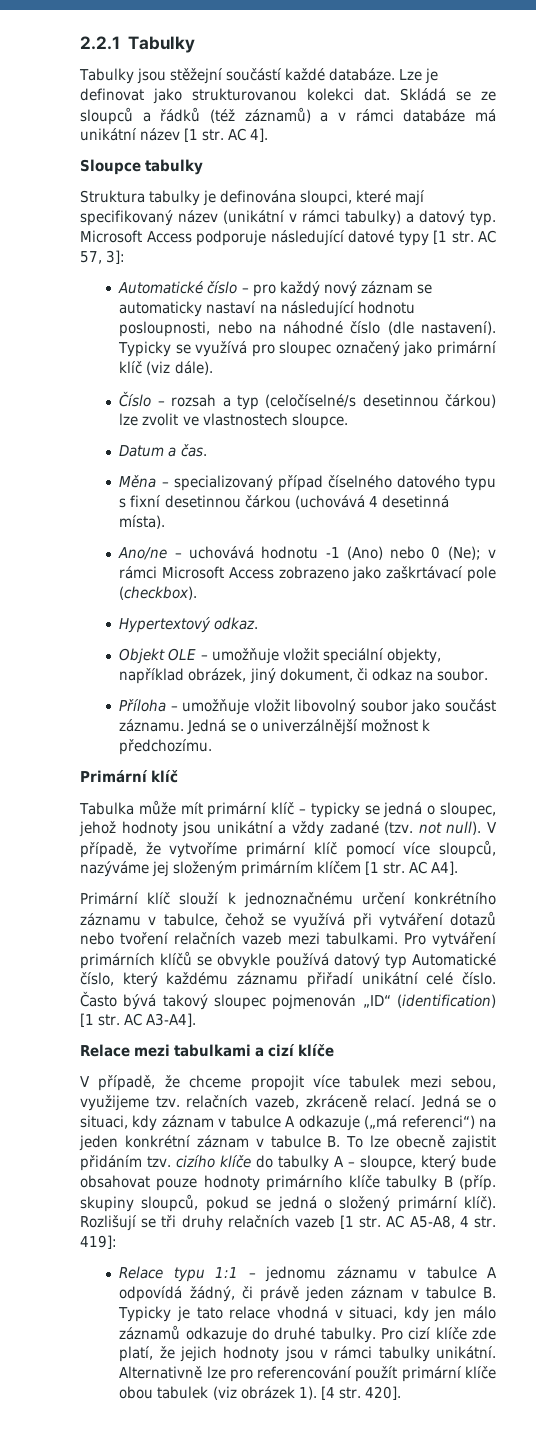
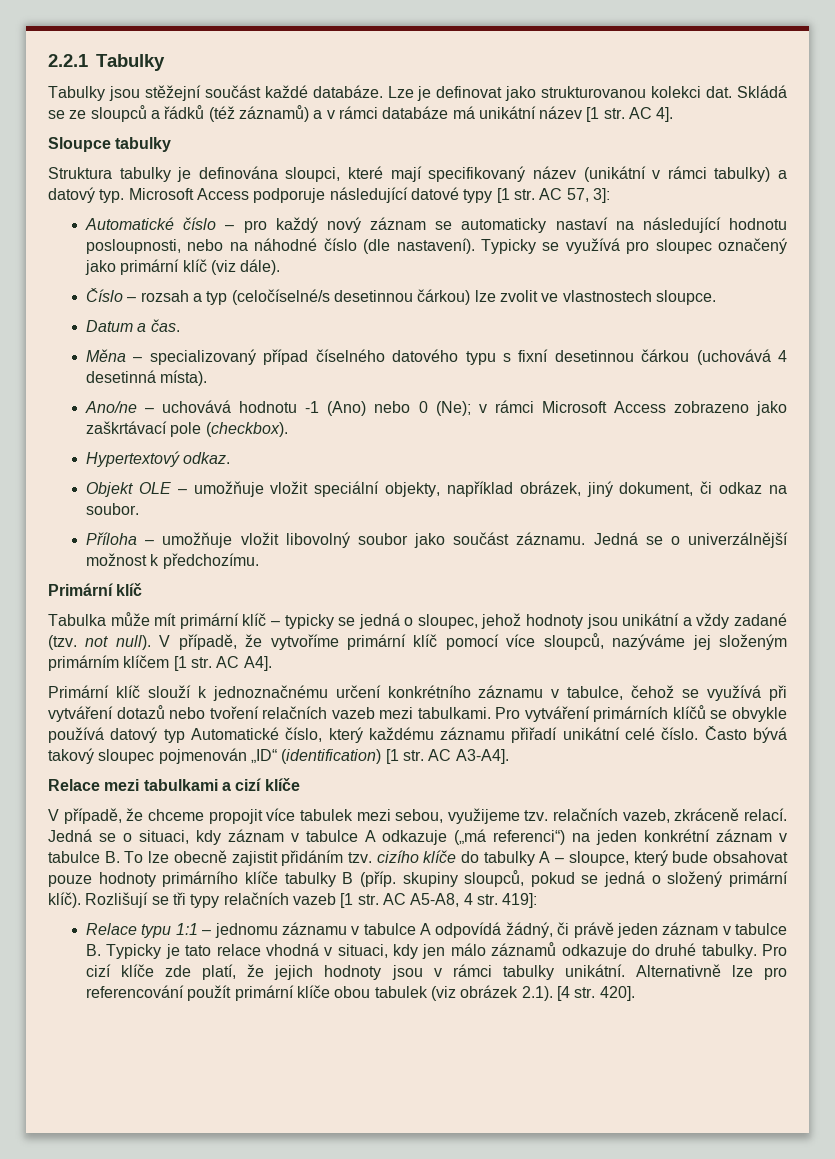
- Tabulky jsou stěžejní součástí každé databáze.
+ Tabulky jsou stěžejní součást každé databáze.
- Rozlišují se tři druhy relačních vazeb [1 str. AC A5-A8, 4 str. 419]:
+ Rozlišují se tři typy relačních vazeb [1 str. AC A5-A8, 4 str. 419]:
- Alternativně lze pro referencování použít primární klíče obou tabulek (viz obrázek 1). [4 str. 420].
+ Alternativně lze pro referencování použít primární klíče obou tabulek (viz obrázek 2.1). [4 str. 420].

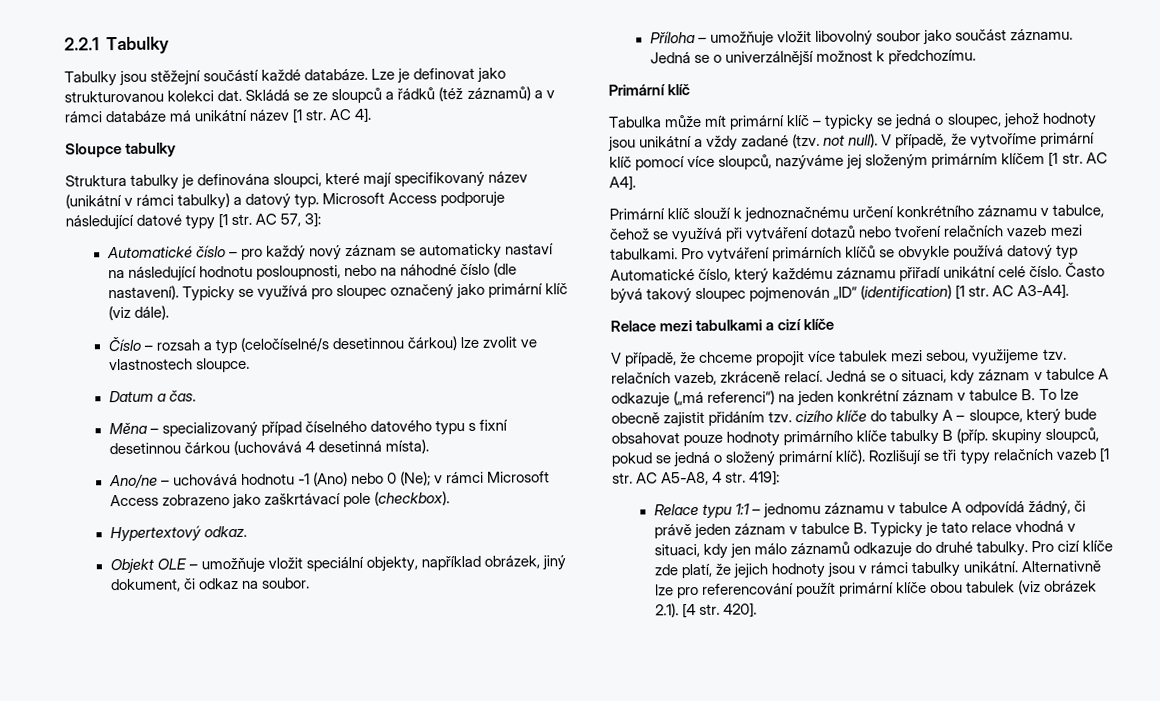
- Tabulky jsou stěžejní součást každé databáze.
+ Tabulky jsou stěžejní součástí každé databáze.

